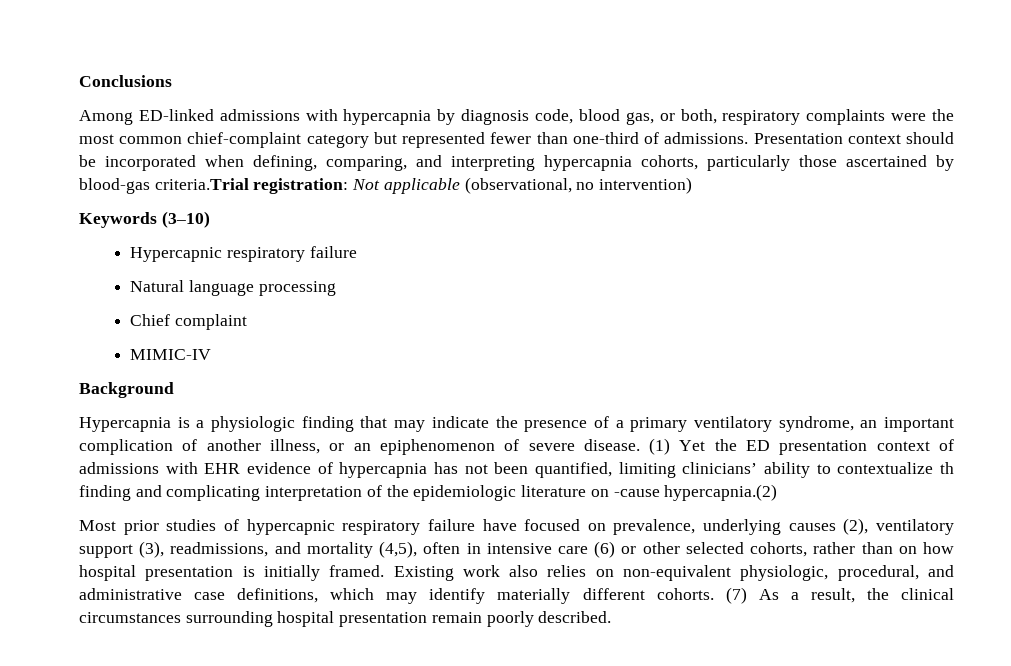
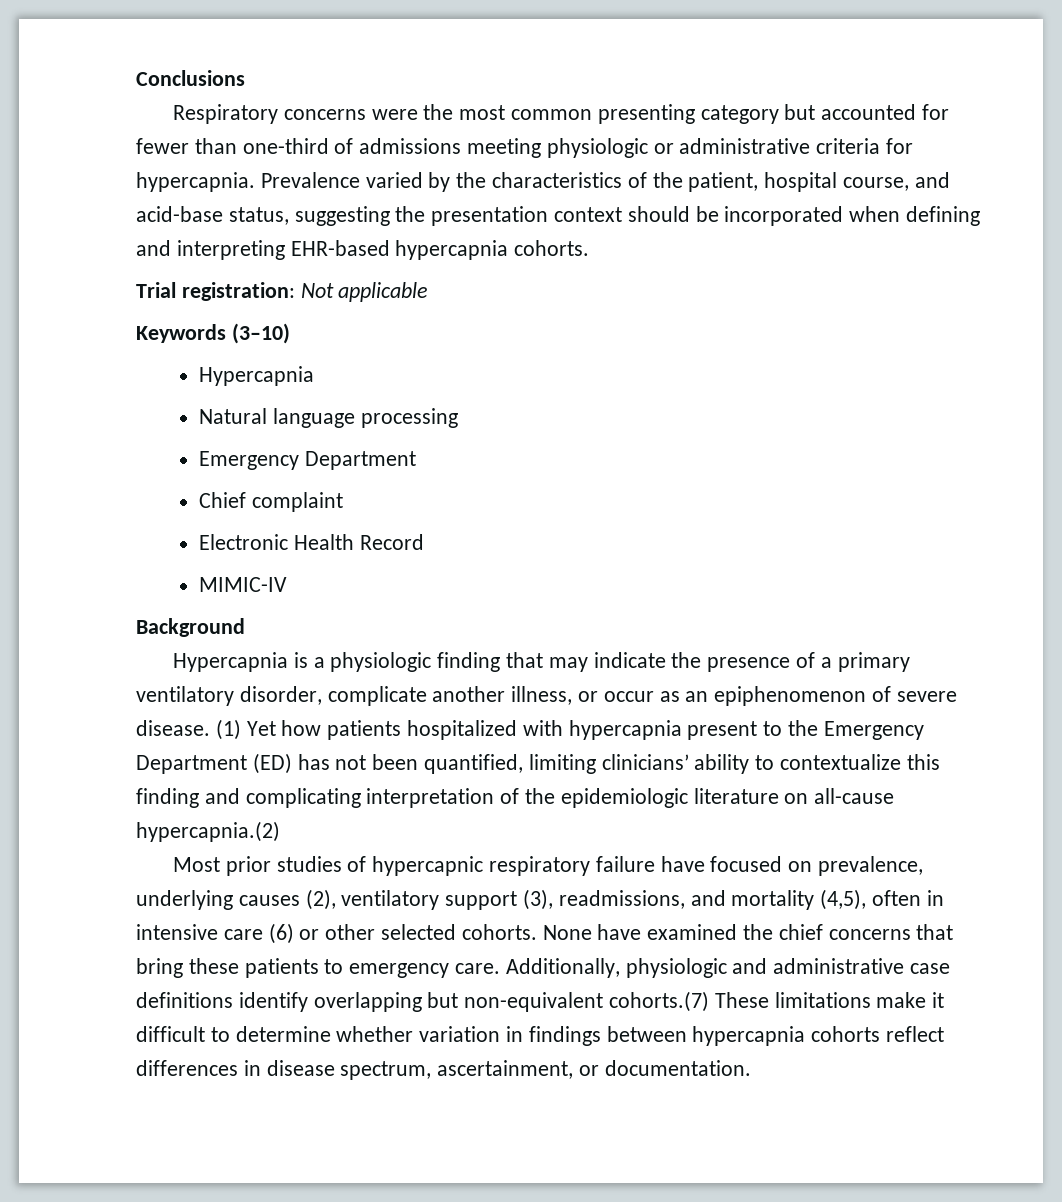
- Among ED-linked admissions with hypercapnia by diagnosis code, blood gas, or both, respiratory complaints were the most common chief-complaint category but represented fewer than one-third of admissions. Presentation context should be incorporated when defining, comparing, and interpreting hypercapnia cohorts, particularly those ascertained by blood-gas criteria.Trial registration: Not applicable (observational, no intervention)
+ Respiratory concerns were the most common presenting category but accounted for fewer than one-third of admissions meeting physiologic or administrative criteria for hypercapnia. Prevalence varied by the characteristics of the patient, hospital course, and acid-base status, suggesting the presentation context should be incorporated when defining and interpreting EHR-based hypercapnia cohorts.
+ Trial registration: Not applicable
  Keywords (3–10)
- Hypercapnic respiratory failure
+ Hypercapnia
  Natural language processing
+ Emergency Department
+ Electronic Health Record
- Hypercapnia is a physiologic finding that may indicate the presence of a primary ventilatory syndrome, an important complication of another illness, or an epiphenomenon of severe disease.
+ Hypercapnia is a physiologic finding that may indicate the presence of a primary ventilatory disorder, complicate another illness, or occur as an epiphenomenon of severe disease.
- (1) Yet the ED presentation context of admissions with EHR evidence of hypercapnia has not been quantified, limiting clinicians’ ability to contextualize th finding and complicating interpretation of the epidemiologic literature on -cause hypercapnia.(2)
+ (1) Yet how patients hospitalized with hypercapnia present to the Emergency Department (ED) has not been quantified, limiting clinicians’ ability to contextualize this finding and complicating interpretation of the epidemiologic literature on all-cause hypercapnia.(2)
- Most prior studies of hypercapnic respiratory failure have focused on prevalence, underlying causes (2), ventilatory support (3), readmissions, and mortality (4,5), often in intensive care (6) or other selected cohorts, rather than on how hospital presentation is initially framed. Existing work also relies on non-equivalent physiologic, procedural, and administrative case definitions, which may identify materially different cohorts. (7) As a result, the clinical circumstances surrounding hospital presentation remain poorly described.
+ Most prior studies of hypercapnic respiratory failure have focused on prevalence, underlying causes (2), ventilatory support (3), readmissions, and mortality (4,5), often in intensive care (6) or other selected cohorts. None have examined the chief concerns that bring these patients to emergency care. Additionally, physiologic and administrative case definitions identify overlapping but non-equivalent cohorts.(7) These limitations make it difficult to determine whether variation in findings between hypercapnia cohorts reflect differences in disease spectrum, ascertainment, or documentation.

